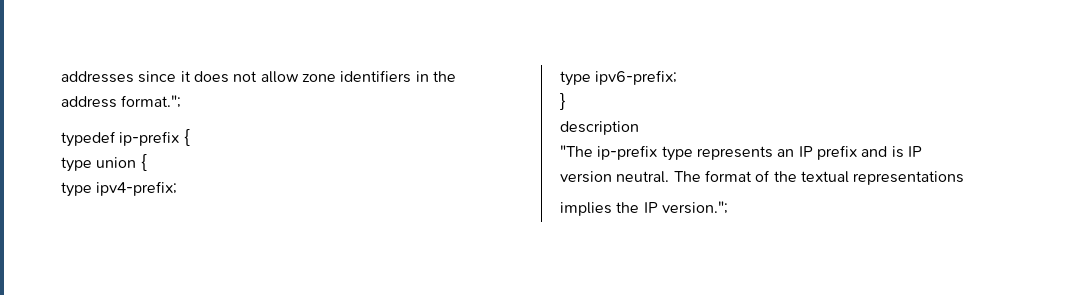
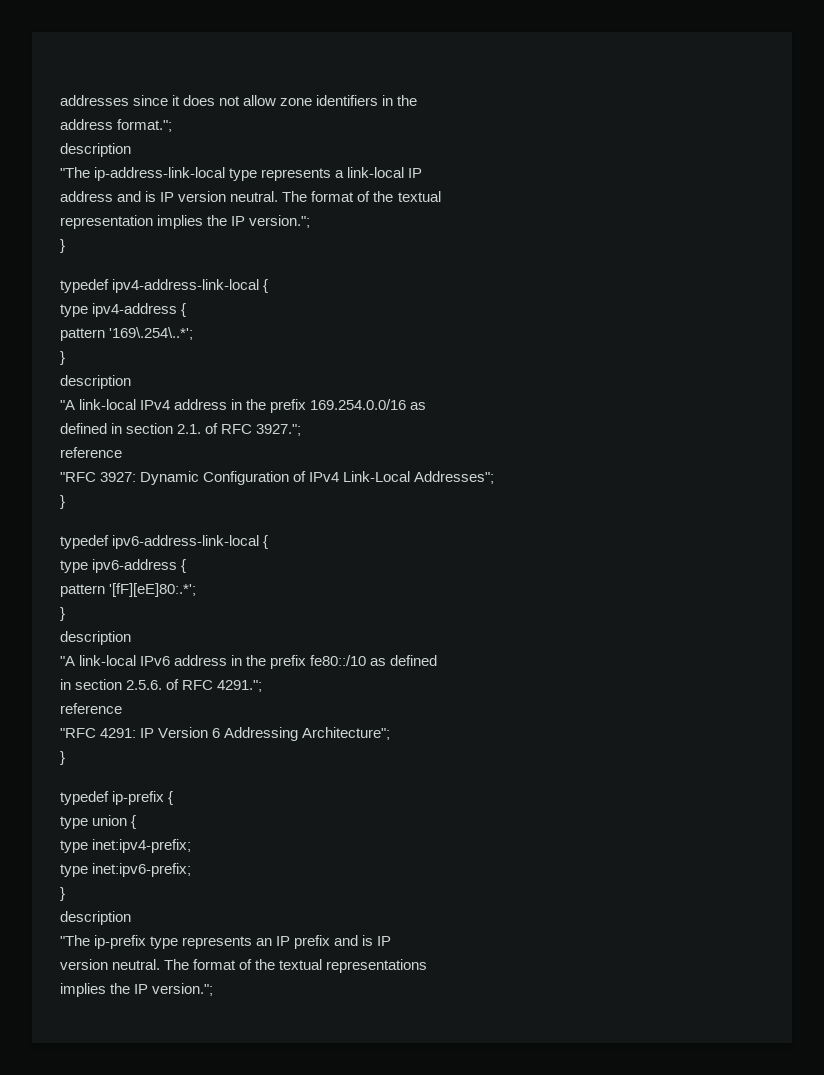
  address format.";
+ description
+ "The ip-address-link-local type represents a link-local IP
+ address and is IP version neutral. The format of the textual
+ representation implies the IP version.";
+ }
+ typedef ipv4-address-link-local {
+ type ipv4-address {
+ pattern '169\.254\..*';
+ }
+ description
+ "A link-local IPv4 address in the prefix 169.254.0.0/16 as
+ defined in section 2.1. of RFC 3927.";
+ reference
+ "RFC 3927: Dynamic Configuration of IPv4 Link-Local Addresses";
+ }
+ typedef ipv6-address-link-local {
+ type ipv6-address {
+ pattern '[fF][eE]80:.*';
+ }
+ description
+ "A link-local IPv6 address in the prefix fe80::/10 as defined
+ in section 2.5.6. of RFC 4291.";
+ reference
+ "RFC 4291: IP Version 6 Addressing Architecture";
+ }
- type ipv4-prefix;
- type ipv6-prefix;
+ type inet:ipv4-prefix;
+ type inet:ipv6-prefix;

